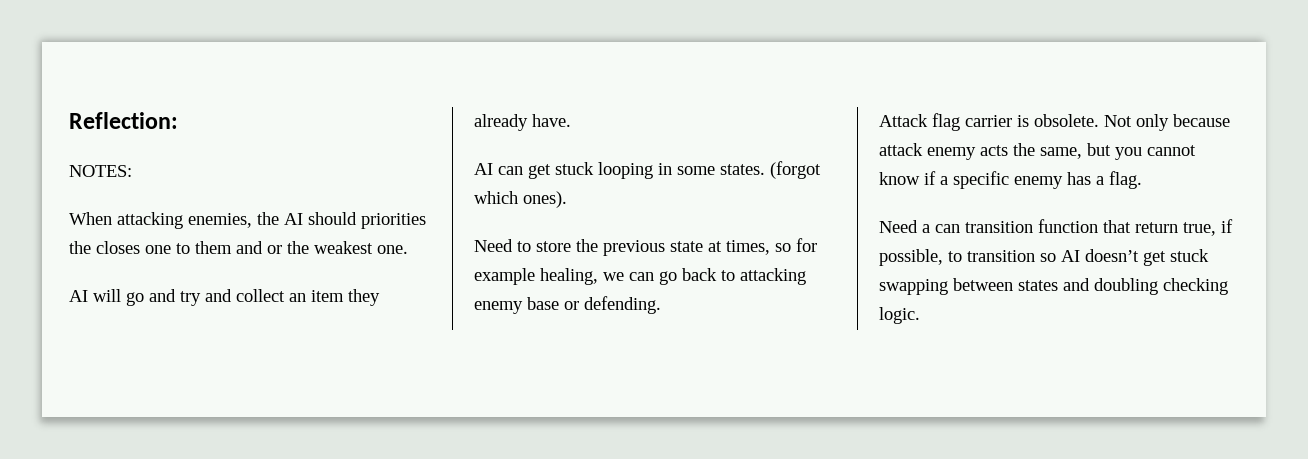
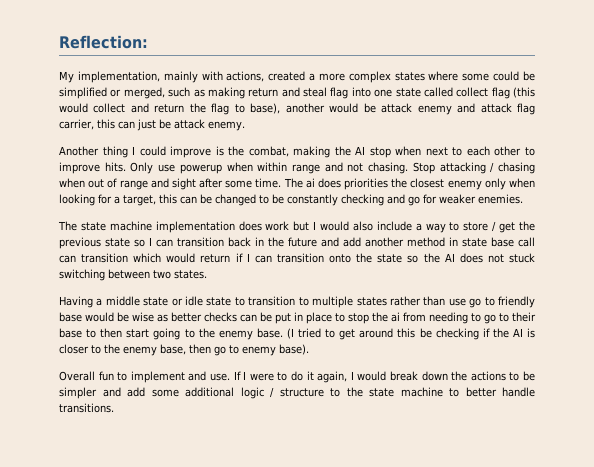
- NOTES:
- When attacking enemies, the AI should priorities the closes one to them and or the weakest one.
- AI will go and try and collect an item they already have.
- AI can get stuck looping in some states. (forgot which ones).
- Need to store the previous state at times, so for example healing, we can go back to attacking enemy base or defending.
- Attack flag carrier is obsolete. Not only because attack enemy acts the same, but you cannot know if a specific enemy has a flag.
- Need a can transition function that return true, if possible, to transition so AI doesn’t get stuck swapping between states and doubling checking logic.
+ My implementation, mainly with actions, created a more complex states where some could be simplified or merged, such as making return and steal flag into one state called collect flag (this would collect and return the flag to base), another would be attack enemy and attack flag carrier, this can just be attack enemy.
+ Another thing I could improve is the combat, making the AI stop when next to each other to improve hits. Only use powerup when within range and not chasing. Stop attacking / chasing when out of range and sight after some time. The ai does priorities the closest enemy only when looking for a target, this can be changed to be constantly checking and go for weaker enemies.
+ The state machine implementation does work but I would also include a way to store / get the previous state so I can transition back in the future and add another method in state base call can transition which would return if I can transition onto the state so the AI does not stuck switching between two states.
+ Having a middle state or idle state to transition to multiple states rather than use go to friendly base would be wise as better checks can be put in place to stop the ai from needing to go to their base to then start going to the enemy base. (I tried to get around this be checking if the AI is closer to the enemy base, then go to enemy base).
+ Overall fun to implement and use. If I were to do it again, I would break down the actions to be simpler and add some additional logic / structure to the state machine to better handle transitions.

